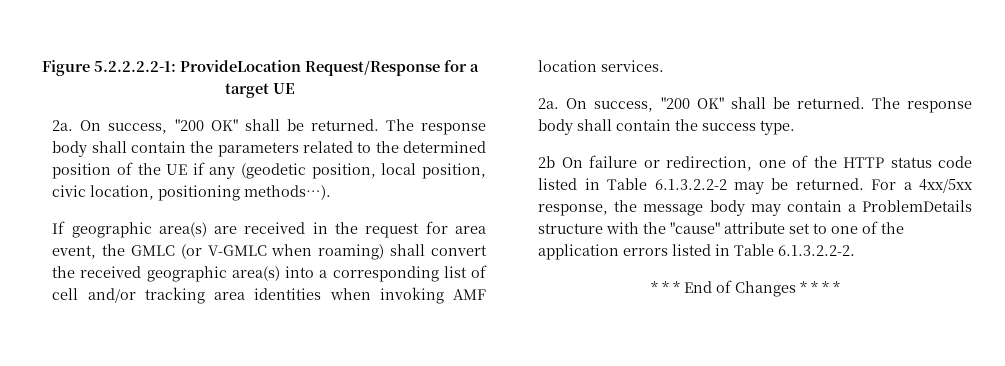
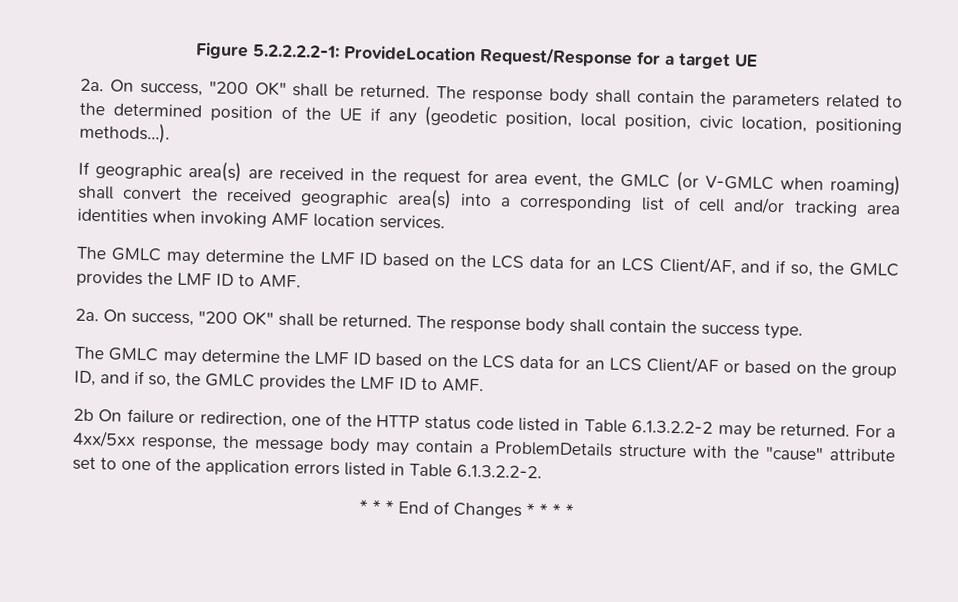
+ The GMLC may determine the LMF ID based on the LCS data for an LCS Client/AF, and if so, the GMLC provides the LMF ID to AMF.
+ The GMLC may determine the LMF ID based on the LCS data for an LCS Client/AF or based on the group ID, and if so, the GMLC provides the LMF ID to AMF.

